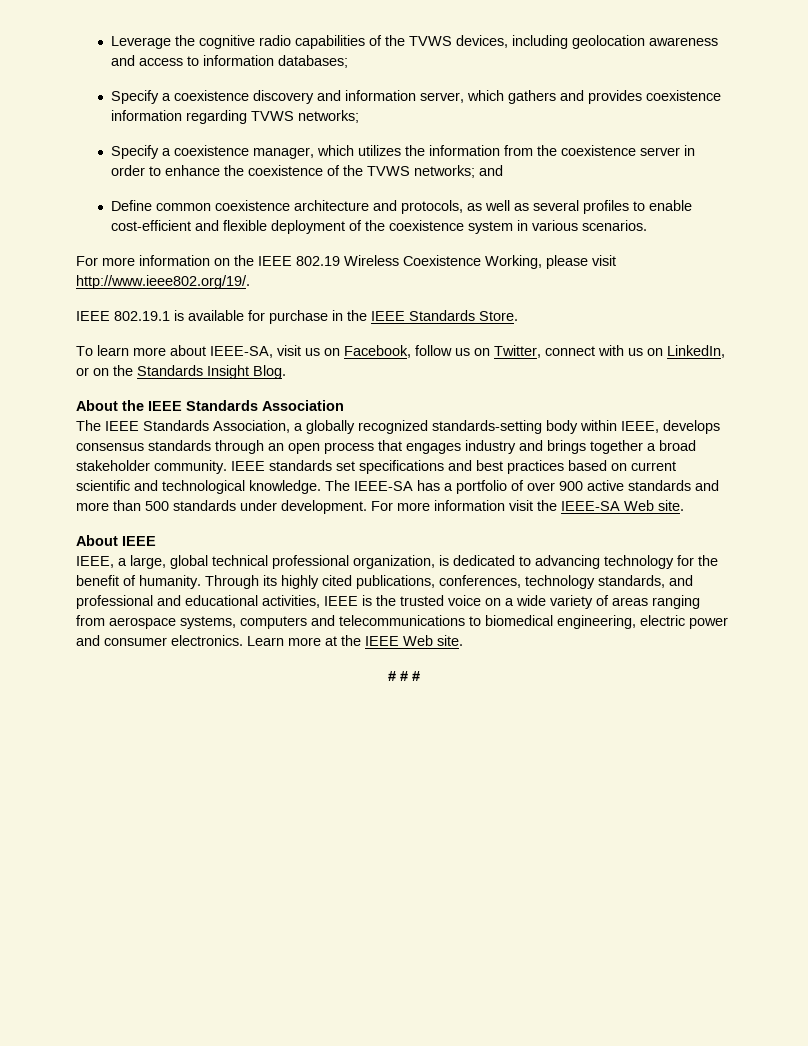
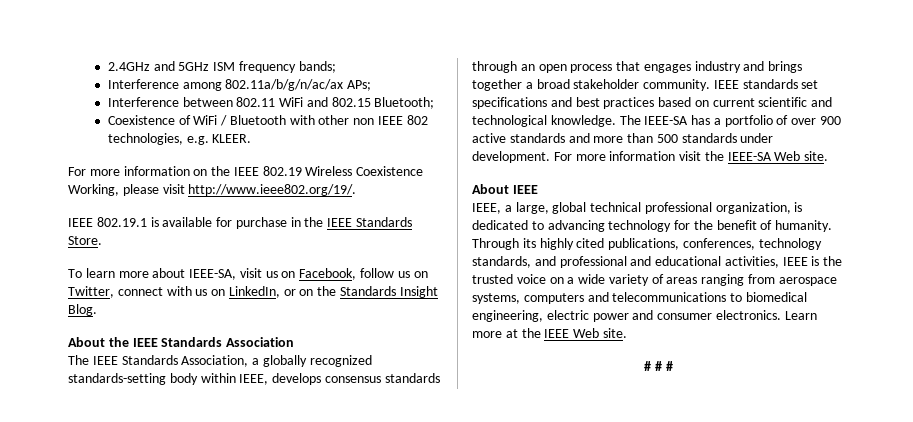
- Leverage the cognitive radio capabilities of the TVWS devices, including geolocation awareness and access to information databases;
- Specify a coexistence discovery and information server, which gathers and provides coexistence information regarding TVWS networks;
- Specify a coexistence manager, which utilizes the information from the coexistence server in order to enhance the coexistence of the TVWS networks; and
- Define common coexistence architecture and protocols, as well as several profiles to enable cost-efficient and flexible deployment of the coexistence system in various scenarios.
+ 2.4GHz and 5GHz ISM frequency bands;
+ Interference among 802.11a/b/g/n/ac/ax APs;
+ Interference between 802.11 WiFi and 802.15 Bluetooth;
+ Coexistence of WiFi / Bluetooth with other non IEEE 802 technologies, e.g. KLEER.

